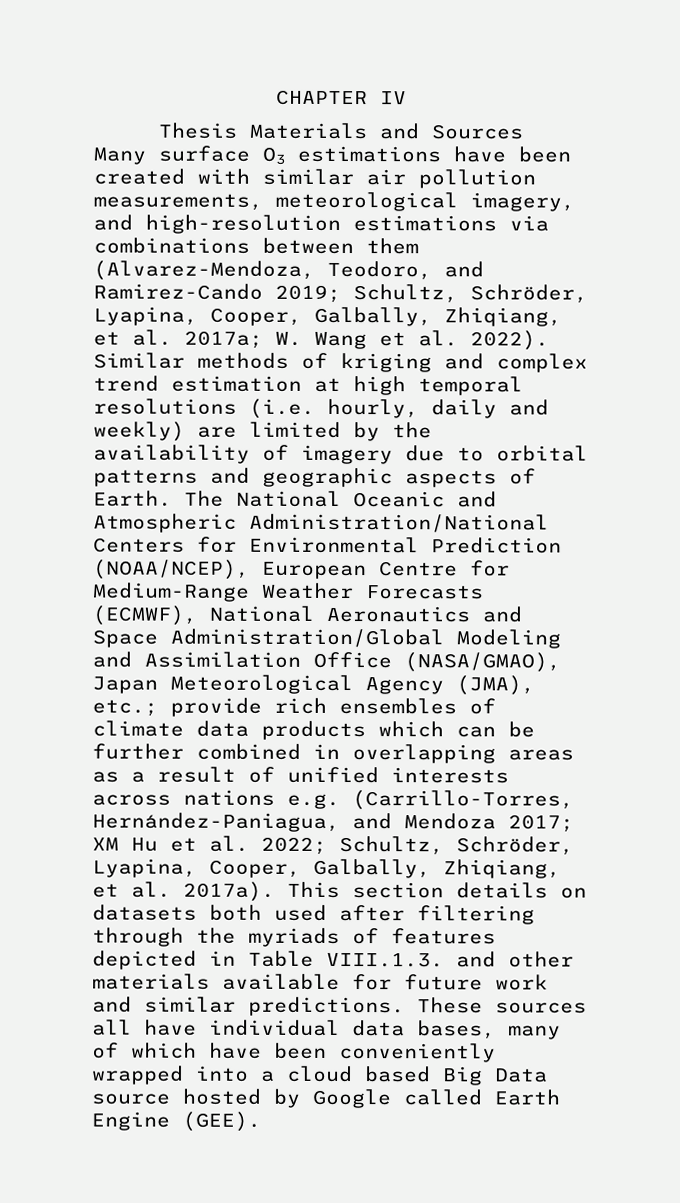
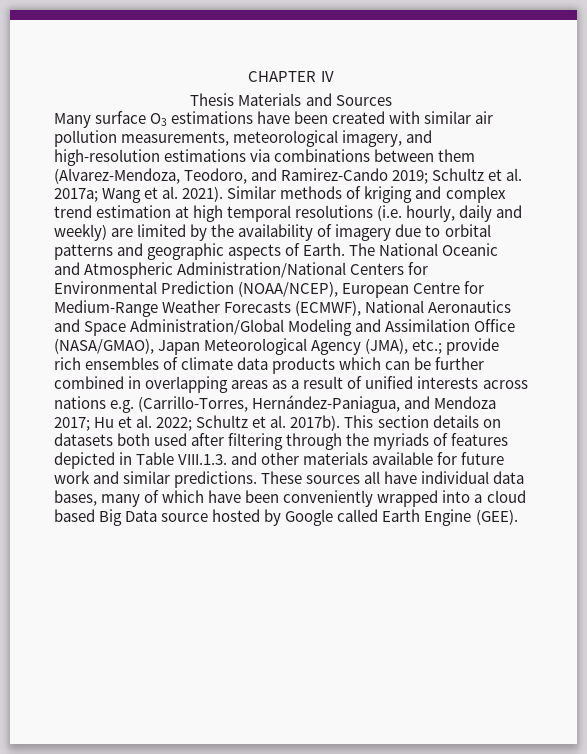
- Many surface O3 estimations have been created with similar air pollution measurements, meteorological imagery, and high-resolution estimations via combinations between them (Alvarez-Mendoza, Teodoro, and Ramirez-Cando 2019; Schultz, Schröder, Lyapina, Cooper, Galbally, Zhiqiang, et al. 2017a; W. Wang et al. 2022).
+ Many surface O3 estimations have been created with similar air pollution measurements, meteorological imagery, and high-resolution estimations via combinations between them (Alvarez-Mendoza, Teodoro, and Ramirez-Cando 2019; Schultz et al. 2017a; Wang et al. 2021).
- XM Hu et al. 2022;
+ Hu et al. 2022;
- Schultz, Schröder, Lyapina, Cooper, Galbally, Zhiqiang, et al. 2017a).
+ Schultz et al. 2017b).

